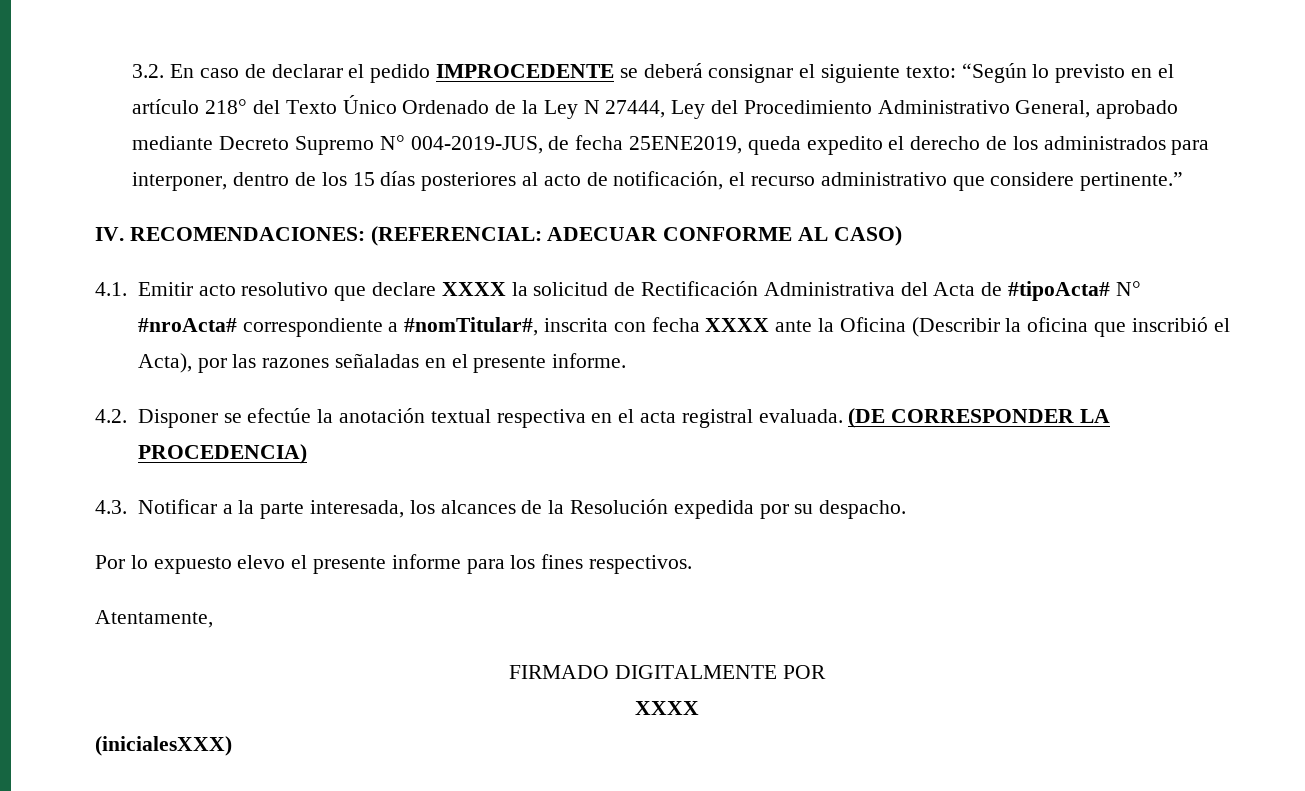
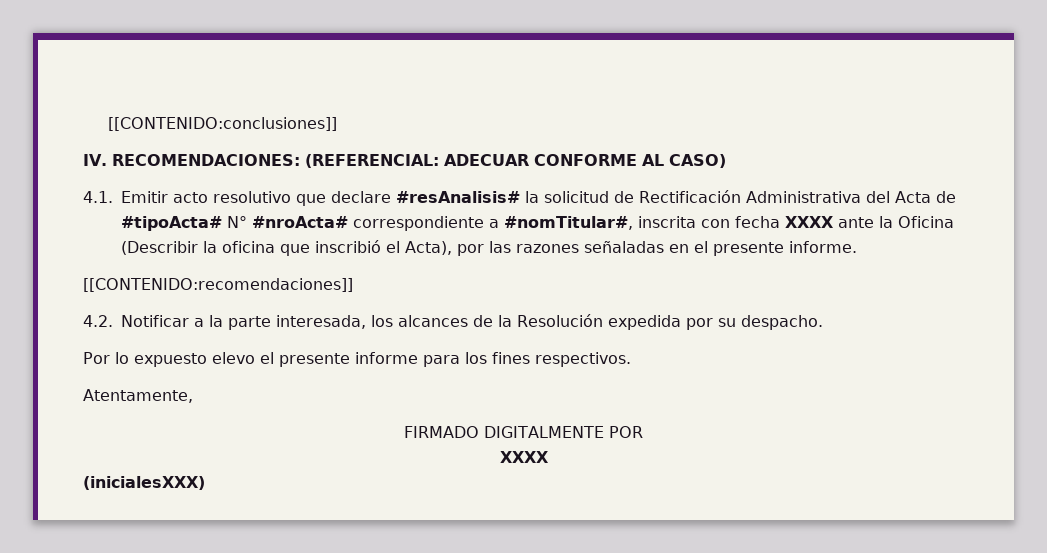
- 3.2. En caso de declarar el pedido IMPROCEDENTE se deberá consignar el siguiente texto: “Según lo previsto en el artículo 218° del Texto Único Ordenado de la Ley N 27444, Ley del Procedimiento Administrativo General, aprobado mediante Decreto Supremo N° 004-2019-JUS, de fecha 25ENE2019, queda expedito el derecho de los administrados para interponer, dentro de los 15 días posteriores al acto de notificación, el recurso administrativo que considere pertinente.”
+ [[CONTENIDO:conclusiones]]
- 4.1. Emitir acto resolutivo que declare XXXX la solicitud de Rectificación Administrativa del Acta de #tipoActa# N° #nroActa# correspondiente a #nomTitular#, inscrita con fecha XXXX ante la Oficina (Describir la oficina que inscribió el Acta), por las razones señaladas en el presente informe.
+ 4.1. Emitir acto resolutivo que declare #resAnalisis# la solicitud de Rectificación Administrativa del Acta de #tipoActa# N° #nroActa# correspondiente a #nomTitular#, inscrita con fecha XXXX ante la Oficina (Describir la oficina que inscribió el Acta), por las razones señaladas en el presente informe.
- 4.2. Disponer se efectúe la anotación textual respectiva en el acta registral evaluada. (DE CORRESPONDER LA PROCEDENCIA)
- 4.3. Notificar a la parte interesada, los alcances de la Resolución expedida por su despacho.
+ [[CONTENIDO:recomendaciones]]
+ 4.2. Notificar a la parte interesada, los alcances de la Resolución expedida por su despacho.

